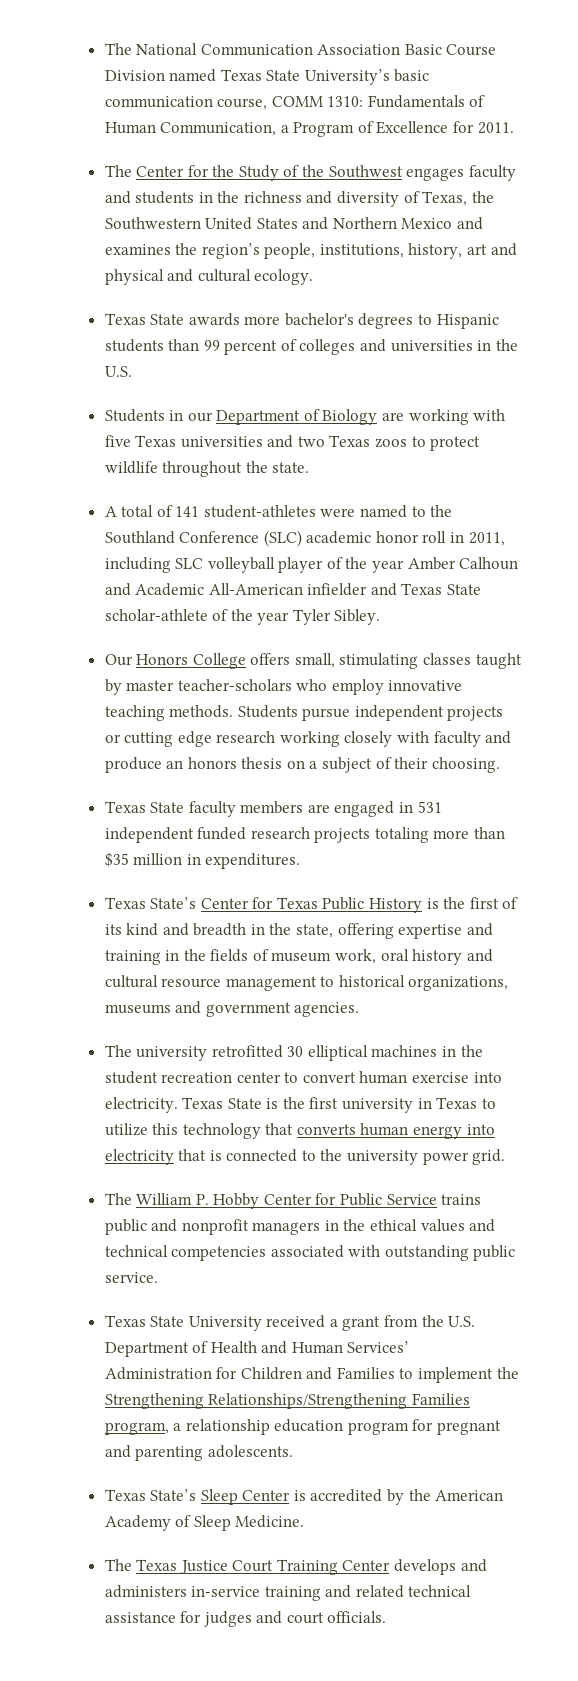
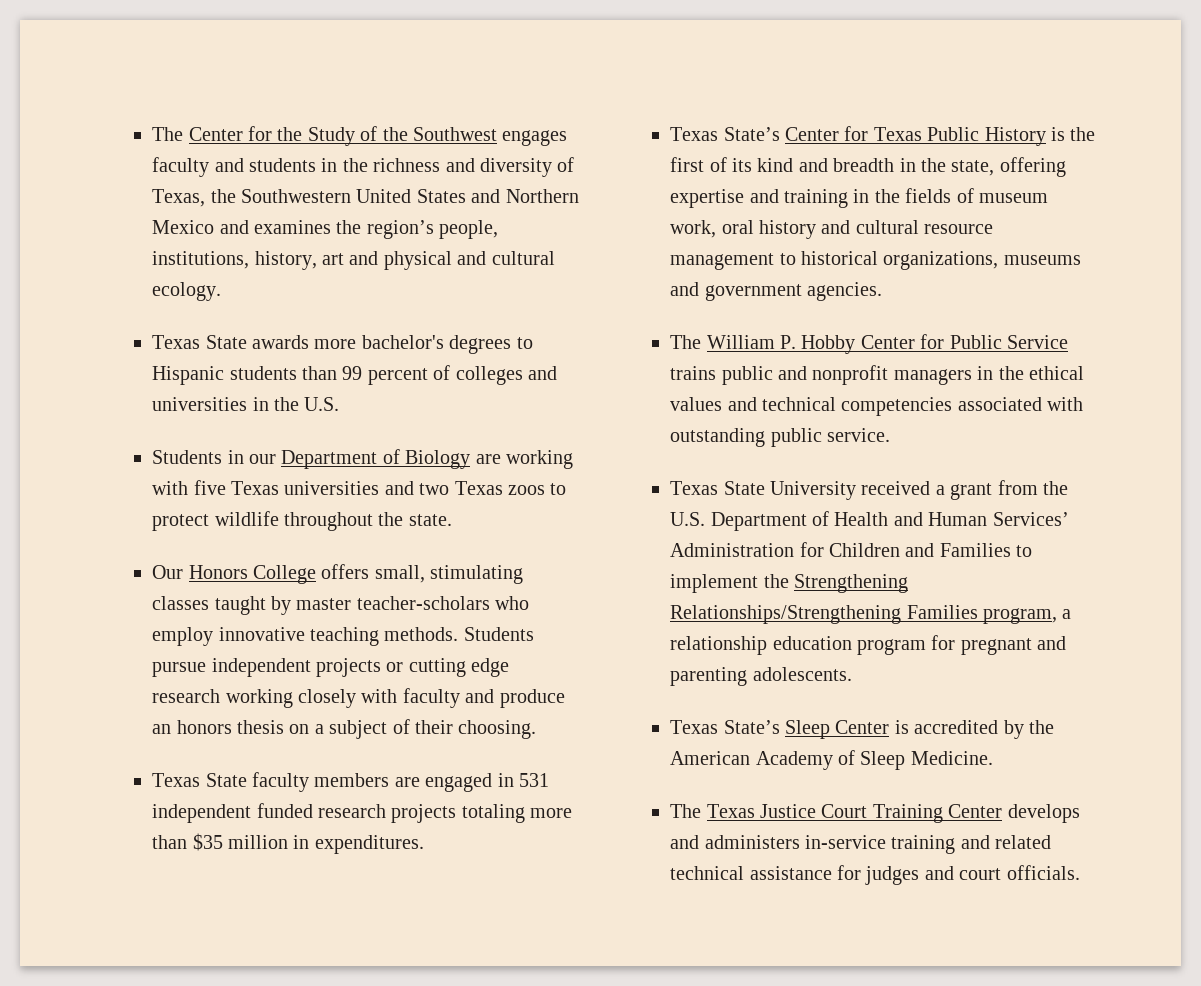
- The National Communication Association Basic Course Division named Texas State University’s basic communication course, COMM 1310: Fundamentals of Human Communication, a Program of Excellence for 2011.
- A total of 141 student-athletes were named to the Southland Conference (SLC) academic honor roll in 2011, including SLC volleyball player of the year Amber Calhoun and Academic All-American infielder and Texas State scholar-athlete of the year Tyler Sibley.
- The university retrofitted 30 elliptical machines in the student recreation center to convert human exercise into electricity. Texas State is the first university in Texas to utilize this technology that converts human energy into electricity that is connected to the university power grid.

